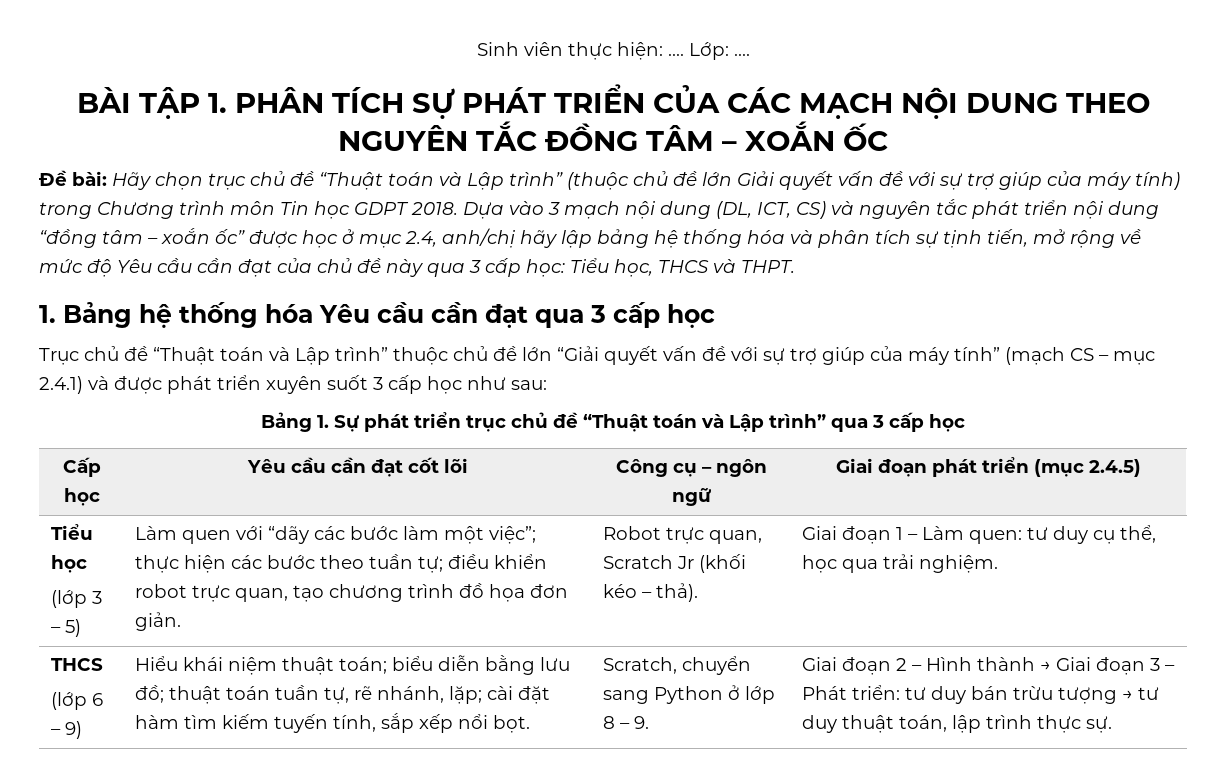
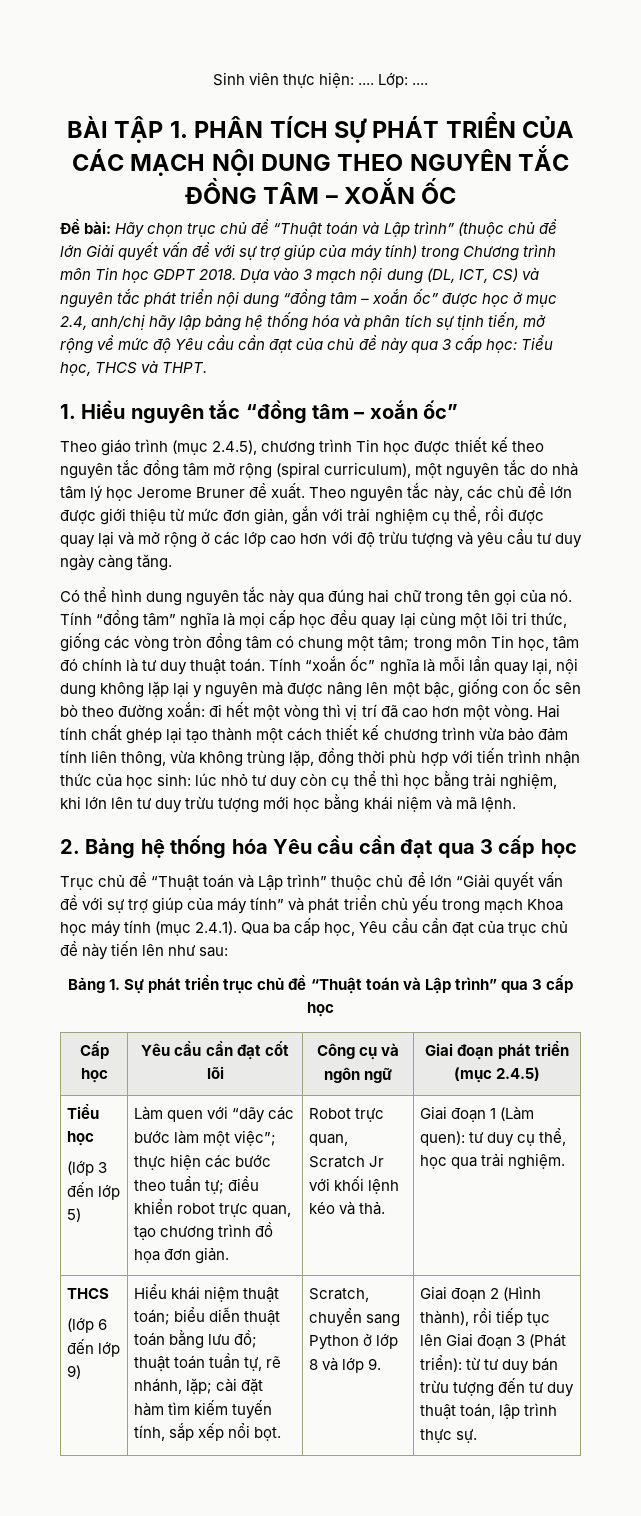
- 1. Bảng hệ thống hóa Yêu cầu cần đạt qua 3 cấp học
+ 1. Hiểu nguyên tắc “đồng tâm – xoắn ốc”
+ Theo giáo trình (mục 2.4.5), chương trình Tin học được thiết kế theo nguyên tắc đồng tâm mở rộng (spiral curriculum), một nguyên tắc do nhà tâm lý học Jerome Bruner đề xuất. Theo nguyên tắc này, các chủ đề lớn được giới thiệu từ mức đơn giản, gắn với trải nghiệm cụ thể, rồi được quay lại và mở rộng ở các lớp cao hơn với độ trừu tượng và yêu cầu tư duy ngày càng tăng.
+ Có thể hình dung nguyên tắc này qua đúng hai chữ trong tên gọi của nó. Tính “đồng tâm” nghĩa là mọi cấp học đều quay lại cùng một lõi tri thức, giống các vòng tròn đồng tâm có chung một tâm; trong môn Tin học, tâm đó chính là tư duy thuật toán. Tính “xoắn ốc” nghĩa là mỗi lần quay lại, nội dung không lặp lại y nguyên mà được nâng lên một bậc, giống con ốc sên bò theo đường xoắn: đi hết một vòng thì vị trí đã cao hơn một vòng. Hai tính chất ghép lại tạo thành một cách thiết kế chương trình vừa bảo đảm tính liên thông, vừa không trùng lặp, đồng thời phù hợp với tiến trình nhận thức của học sinh: lúc nhỏ tư duy còn cụ thể thì học bằng trải nghiệm, khi lớn lên tư duy trừu tượng mới học bằng khái niệm và mã lệnh.
+ 2. Bảng hệ thống hóa Yêu cầu cần đạt qua 3 cấp học
- Trục chủ đề “Thuật toán và Lập trình” thuộc chủ đề lớn “Giải quyết vấn đề với sự trợ giúp của máy tính” (mạch CS – mục 2.4.1) và được phát triển xuyên suốt 3 cấp học như sau:
+ Trục chủ đề “Thuật toán và Lập trình” thuộc chủ đề lớn “Giải quyết vấn đề với sự trợ giúp của máy tính” và phát triển chủ yếu trong mạch Khoa học máy tính (mục 2.4.1). Qua ba cấp học, Yêu cầu cần đạt của trục chủ đề này tiến lên như sau:
- Cấp học | Yêu cầu cần đạt cốt lõi | Công cụ – ngôn ngữ | Giai đoạn phát triển (mục 2.4.5)
+ Cấp học | Yêu cầu cần đạt cốt lõi | Công cụ và ngôn ngữ | Giai đoạn phát triển (mục 2.4.5)
- (lớp 3 – 5)
+ (lớp 3 đến lớp 5)
- Robot trực quan, Scratch Jr (khối kéo – thả).
+ Robot trực quan, Scratch Jr với khối lệnh kéo và thả.
- Giai đoạn 1 – Làm quen: tư duy cụ thể, học qua trải nghiệm.
+ Giai đoạn 1 (Làm quen): tư duy cụ thể, học qua trải nghiệm.
- (lớp 6 – 9)
+ (lớp 6 đến lớp 9)
- Hiểu khái niệm thuật toán; biểu diễn bằng lưu đồ; thuật toán tuần tự, rẽ nhánh, lặp; cài đặt hàm tìm kiếm tuyến tính, sắp xếp nổi bọt.
+ Hiểu khái niệm thuật toán; biểu diễn thuật toán bằng lưu đồ; thuật toán tuần tự, rẽ nhánh, lặp; cài đặt hàm tìm kiếm tuyến tính, sắp xếp nổi bọt.
- Scratch, chuyển sang Python ở lớp 8 – 9.
+ Scratch, chuyển sang Python ở lớp 8 và lớp 9.
- Giai đoạn 2 – Hình thành → Giai đoạn 3 – Phát triển: tư duy bán trừu tượng → tư duy thuật toán, lập trình thực sự.
+ Giai đoạn 2 (Hình thành), rồi tiếp tục lên Giai đoạn 3 (Phát triển): từ tư duy bán trừu tượng đến tư duy thuật toán, lập trình thực sự.

